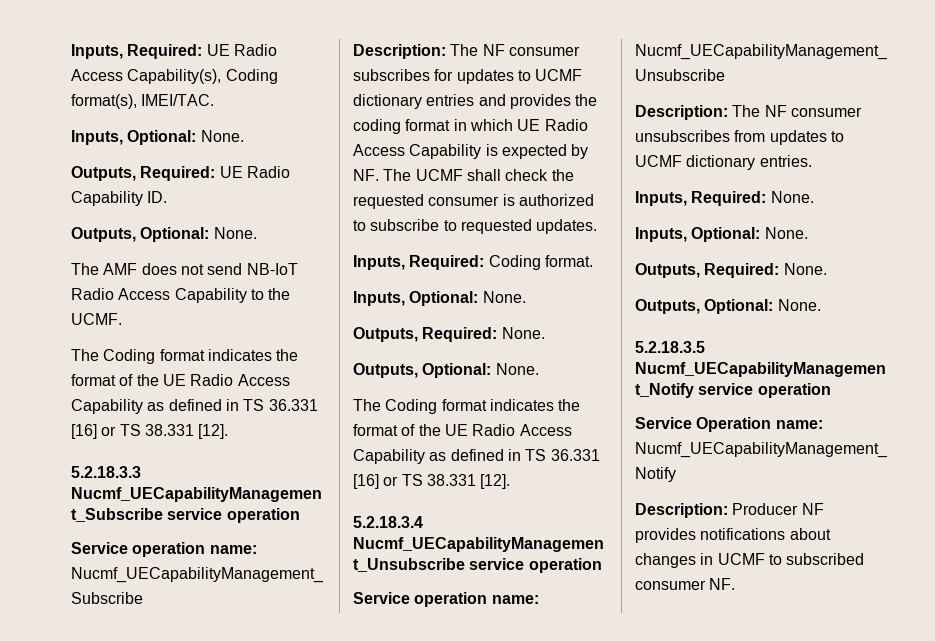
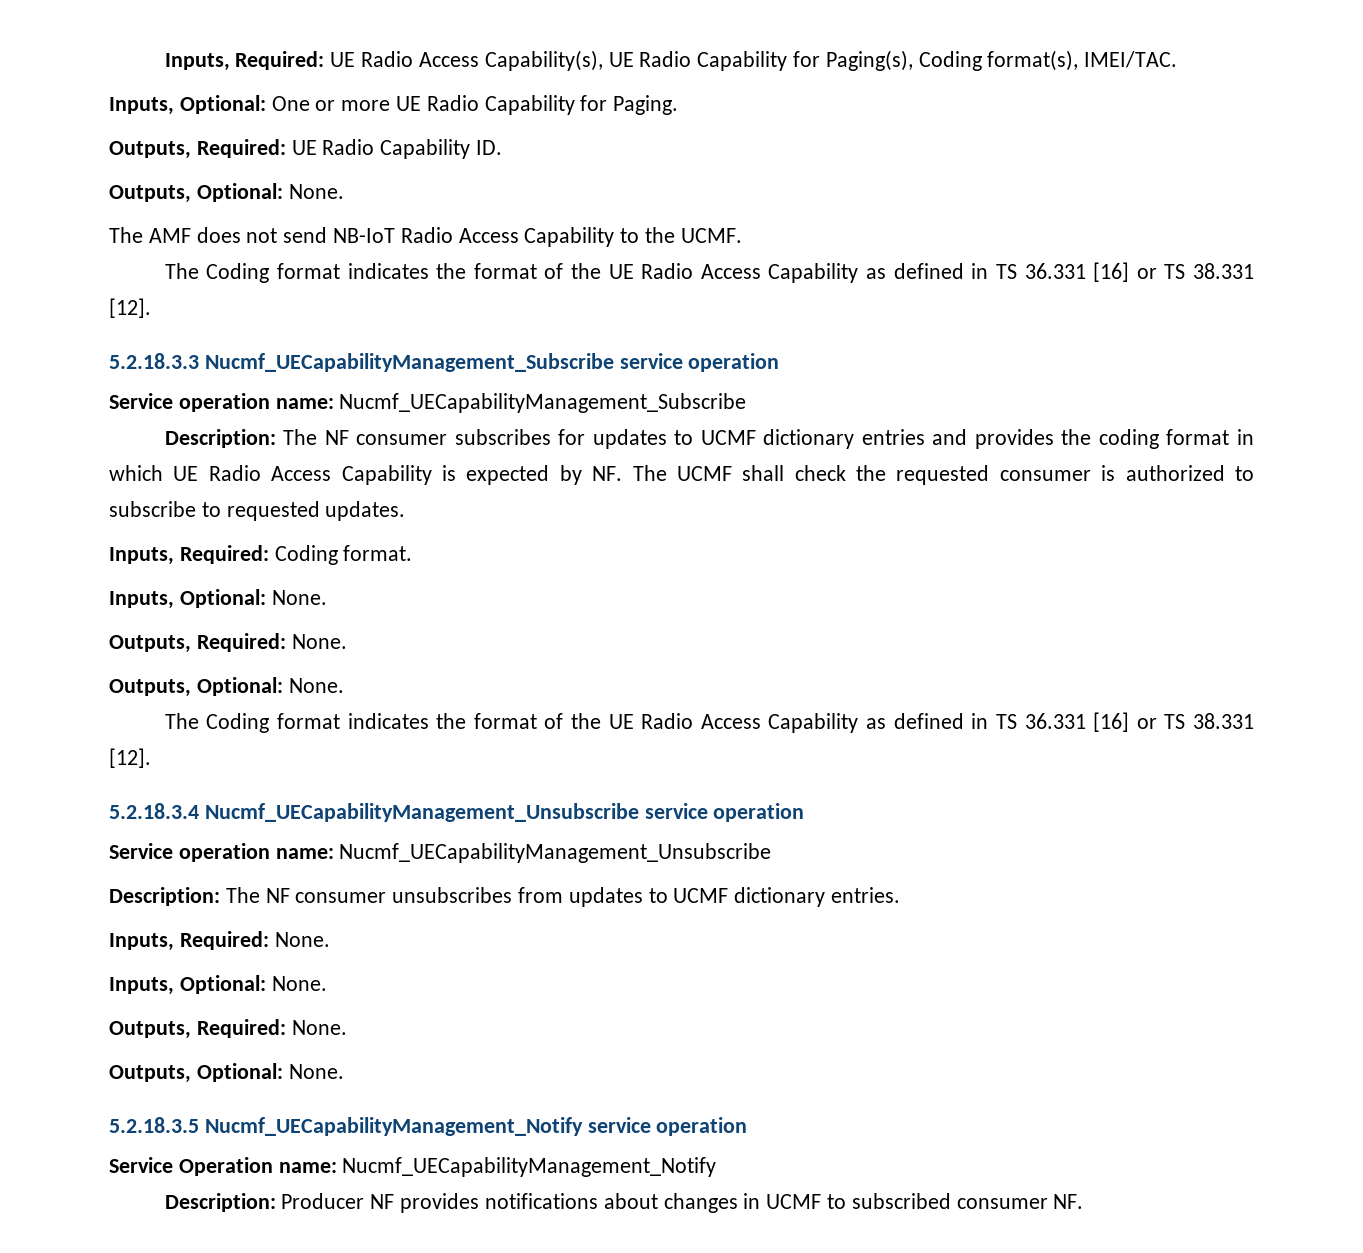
- Inputs, Required: UE Radio Access Capability(s), Coding format(s), IMEI/TAC.
- Inputs, Optional: None.
+ Inputs, Required: UE Radio Access Capability(s), UE Radio Capability for Paging(s), Coding format(s), IMEI/TAC.
+ Inputs, Optional: One or more UE Radio Capability for Paging.

